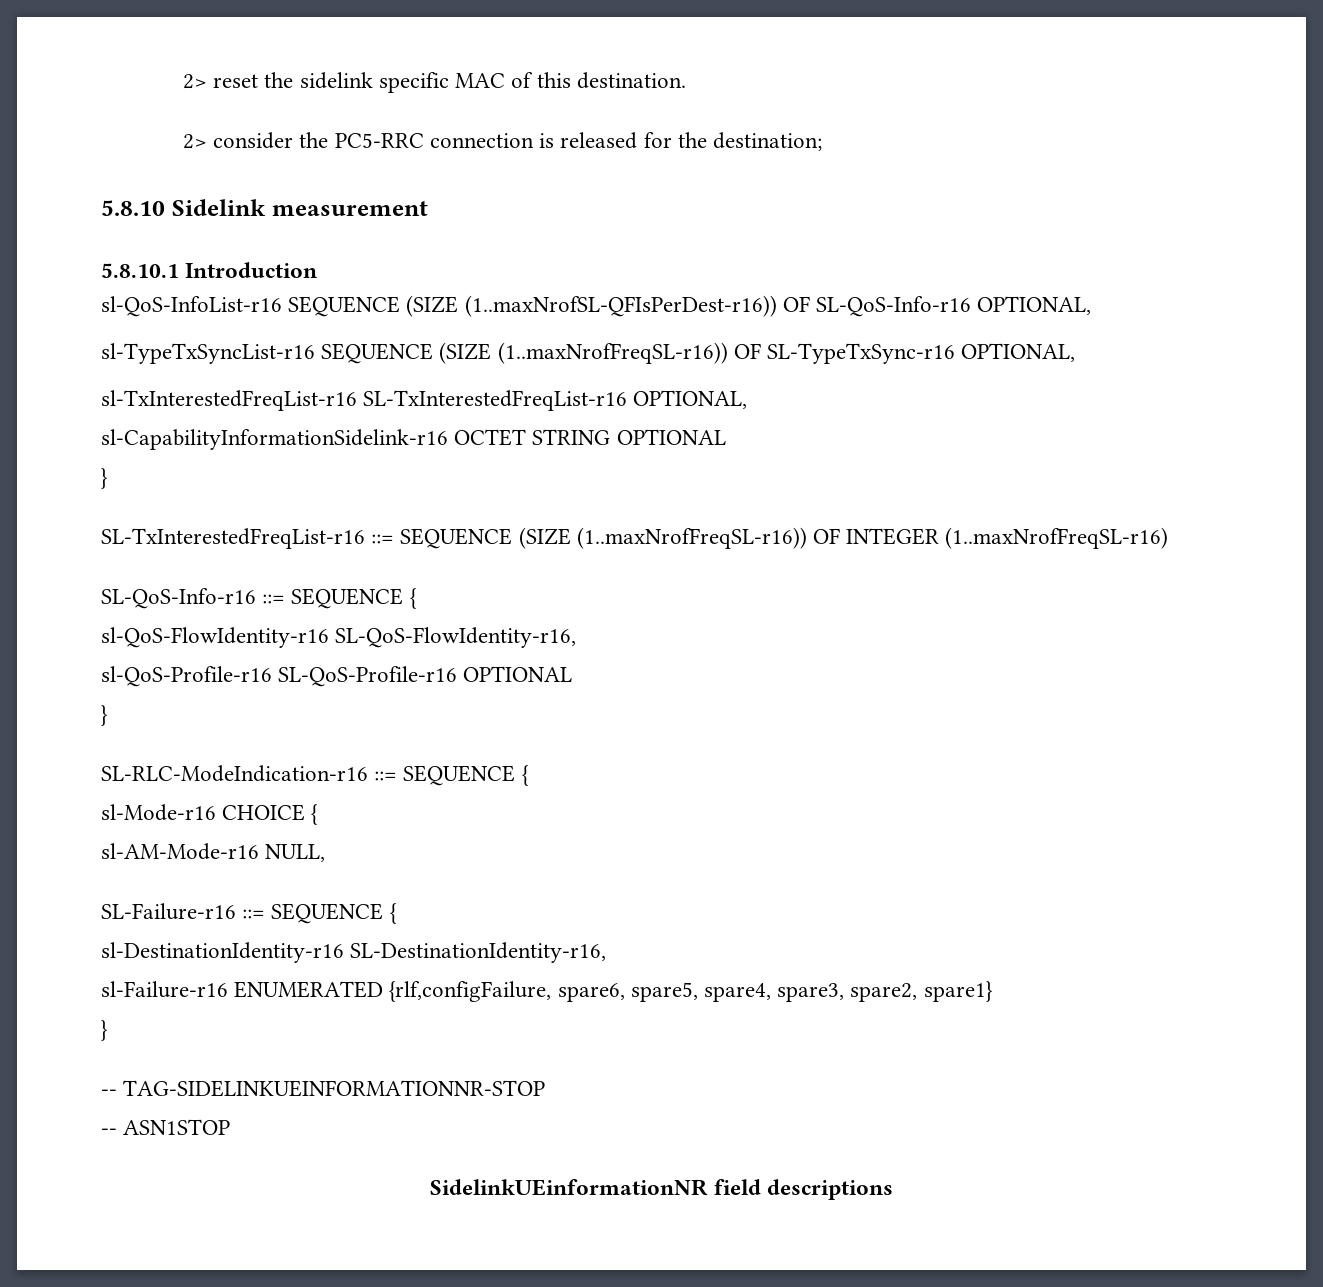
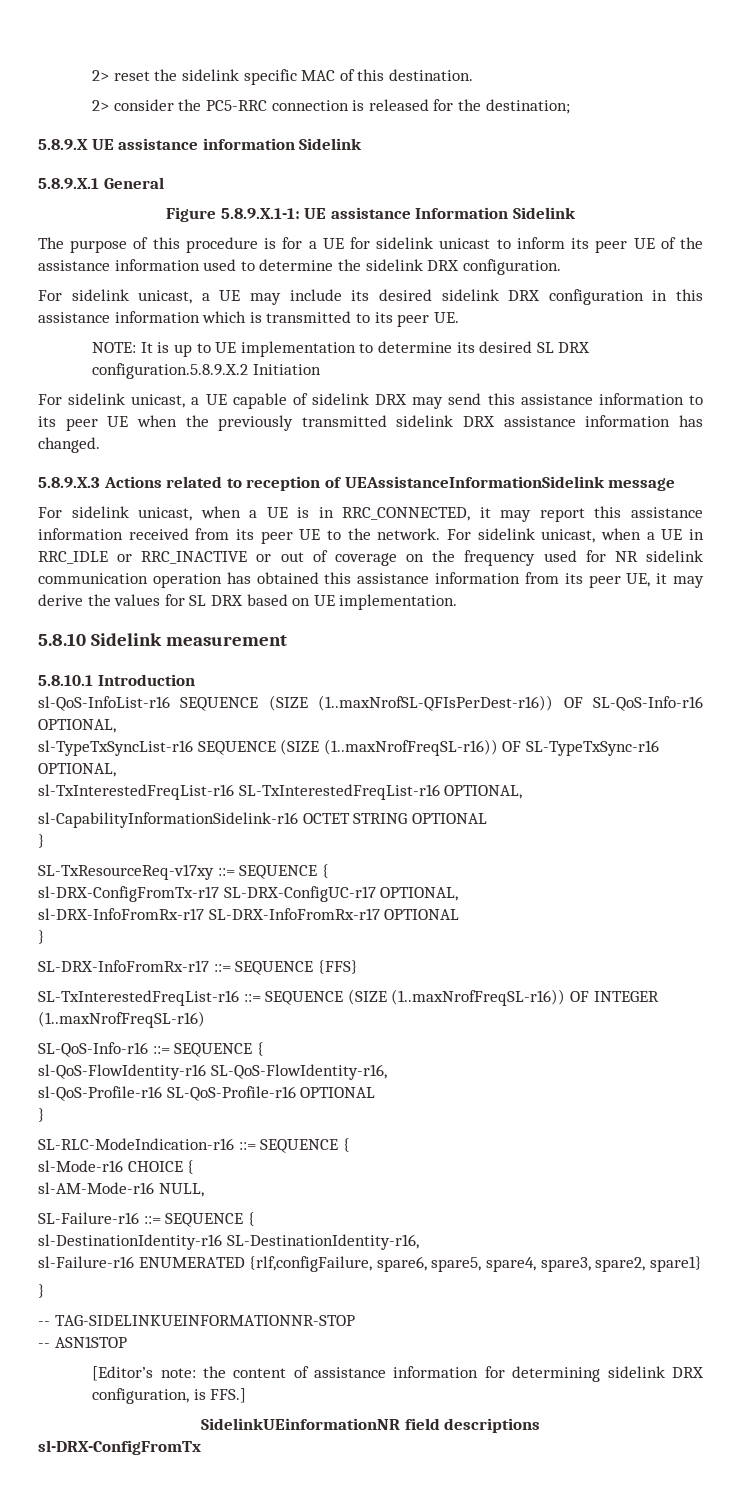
+ 5.8.9.X UE assistance information Sidelink
+ 5.8.9.X.1 General
+ Figure 5.8.9.X.1-1: UE assistance Information Sidelink
+ The purpose of this procedure is for a UE for sidelink unicast to inform its peer UE of the assistance information used to determine the sidelink DRX configuration.
+ For sidelink unicast, a UE may include its desired sidelink DRX configuration in this assistance information which is transmitted to its peer UE.
+ NOTE: It is up to UE implementation to determine its desired SL DRX configuration.5.8.9.X.2 Initiation
+ For sidelink unicast, a UE capable of sidelink DRX may send this assistance information to its peer UE when the previously transmitted sidelink DRX assistance information has changed.
+ 5.8.9.X.3 Actions related to reception of UEAssistanceInformationSidelink message
+ For sidelink unicast, when a UE is in RRC_CONNECTED, it may report this assistance information received from its peer UE to the network. For sidelink unicast, when a UE in RRC_IDLE or RRC_INACTIVE or out of coverage on the frequency used for NR sidelink communication operation has obtained this assistance information from its peer UE, it may derive the values for SL DRX based on UE implementation.
+ SL-TxResourceReq-v17xy ::= SEQUENCE {
+ sl-DRX-ConfigFromTx-r17 SL-DRX-ConfigUC-r17 OPTIONAL,
+ sl-DRX-InfoFromRx-r17 SL-DRX-InfoFromRx-r17 OPTIONAL
+ }
+ SL-DRX-InfoFromRx-r17 ::= SEQUENCE {FFS}
+ [Editor’s note: the content of assistance information for determining sidelink DRX configuration, is FFS.]
+ sl-DRX-ConfigFromTx

